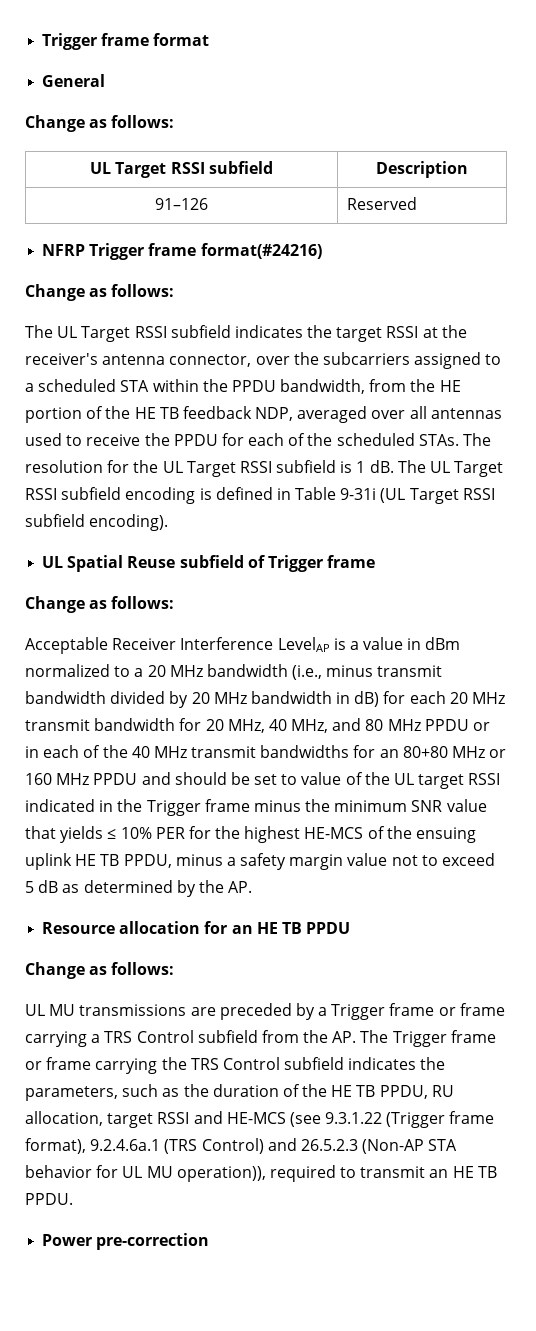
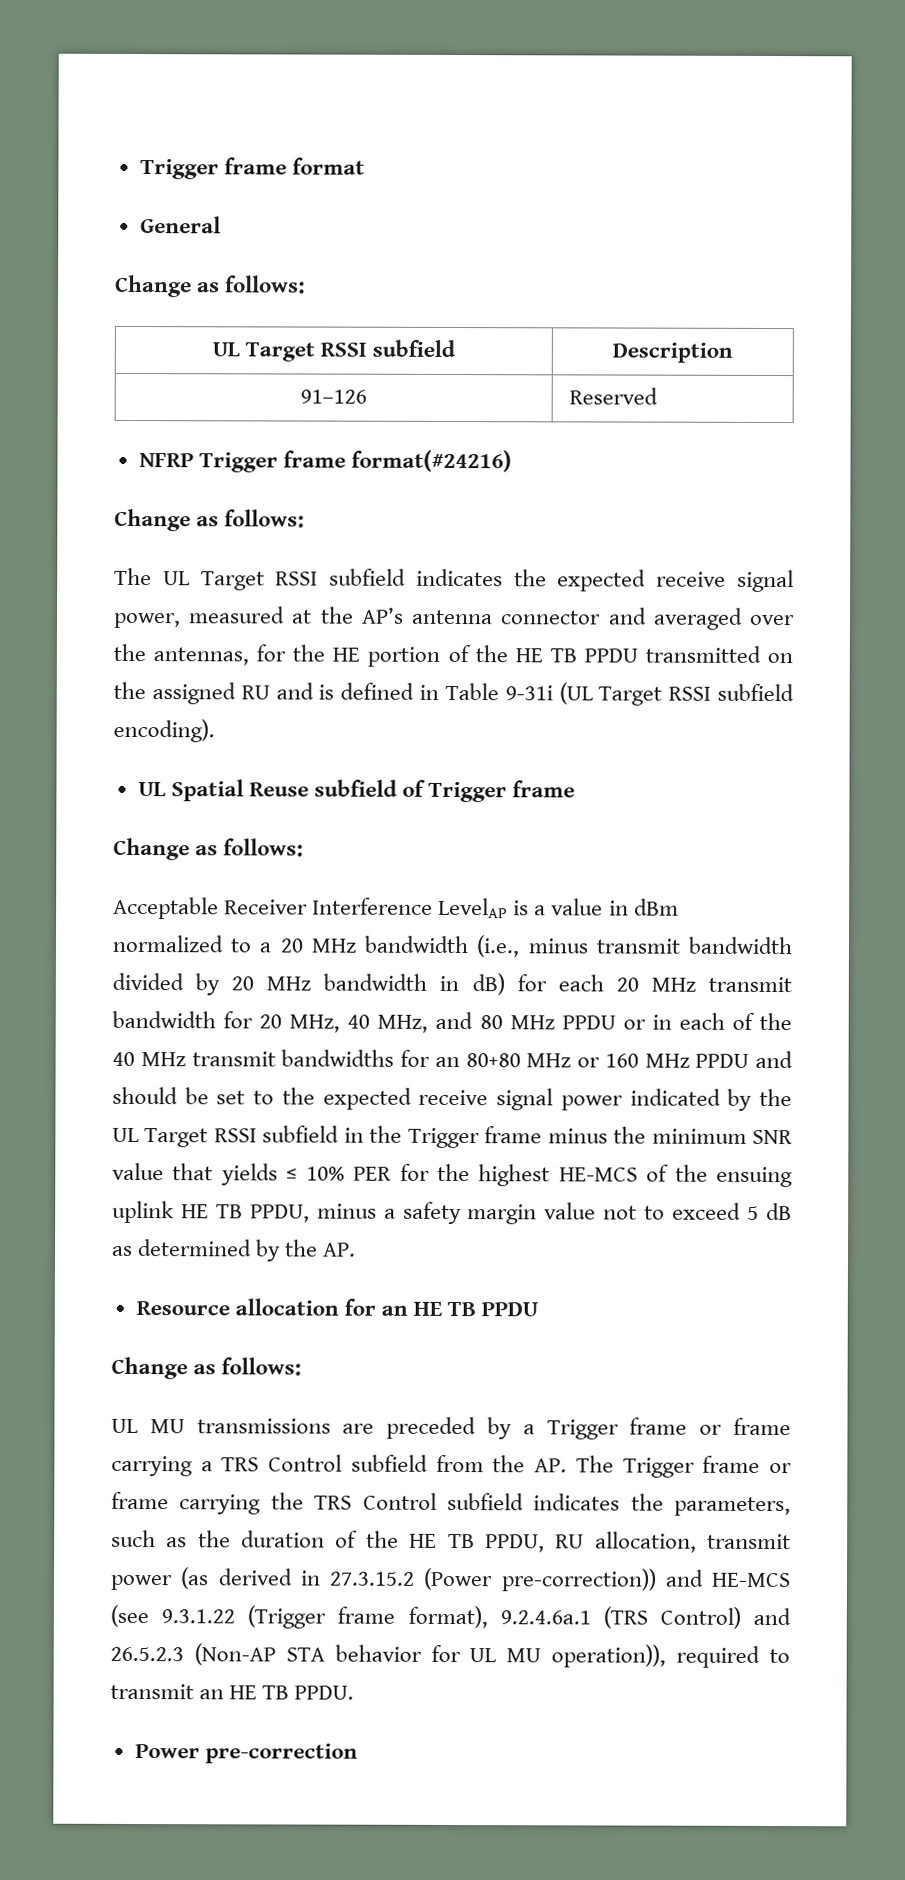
- The UL Target RSSI subfield indicates the target RSSI at the receiver's antenna connector, over the subcarriers assigned to a scheduled STA within the PPDU bandwidth, from the HE portion of the HE TB feedback NDP, averaged over all antennas used to receive the PPDU for each of the scheduled STAs. The resolution for the UL Target RSSI subfield is 1 dB. The UL Target RSSI subfield encoding is defined in Table 9-31i (UL Target RSSI subfield encoding).
+ The UL Target RSSI subfield indicates the expected receive signal power, measured at the AP’s antenna connector and averaged over the antennas, for the HE portion of the HE TB PPDU transmitted on the assigned RU and is defined in Table 9-31i (UL Target RSSI subfield encoding).
- Acceptable Receiver Interference LevelAP is a value in dBm normalized to a 20 MHz bandwidth (i.e., minus transmit bandwidth divided by 20 MHz bandwidth in dB) for each 20 MHz transmit bandwidth for 20 MHz, 40 MHz, and 80 MHz PPDU or in each of the 40 MHz transmit bandwidths for an 80+80 MHz or 160 MHz PPDU and should be set to value of the UL target RSSI indicated in the Trigger frame minus the minimum SNR value that yields ≤ 10% PER for the highest HE-MCS of the ensuing uplink HE TB PPDU, minus a safety margin value not to exceed 5 dB as determined by the AP.
+ Acceptable Receiver Interference LevelAP is a value in dBm normalized to a 20 MHz bandwidth (i.e., minus transmit bandwidth divided by 20 MHz bandwidth in dB) for each 20 MHz transmit bandwidth for 20 MHz, 40 MHz, and 80 MHz PPDU or in each of the 40 MHz transmit bandwidths for an 80+80 MHz or 160 MHz PPDU and should be set to the expected receive signal power indicated by the UL Target RSSI subfield in the Trigger frame minus the minimum SNR value that yields ≤ 10% PER for the highest HE-MCS of the ensuing uplink HE TB PPDU, minus a safety margin value not to exceed 5 dB as determined by the AP.
- UL MU transmissions are preceded by a Trigger frame or frame carrying a TRS Control subfield from the AP. The Trigger frame or frame carrying the TRS Control subfield indicates the parameters, such as the duration of the HE TB PPDU, RU allocation, target RSSI and HE-MCS (see 9.3.1.22 (Trigger frame format), 9.2.4.6a.1 (TRS Control) and 26.5.2.3 (Non-AP STA behavior for UL MU operation)), required to transmit an HE TB PPDU.
+ UL MU transmissions are preceded by a Trigger frame or frame carrying a TRS Control subfield from the AP. The Trigger frame or frame carrying the TRS Control subfield indicates the parameters, such as the duration of the HE TB PPDU, RU allocation, transmit power (as derived in 27.3.15.2 (Power pre-correction)) and HE-MCS (see 9.3.1.22 (Trigger frame format), 9.2.4.6a.1 (TRS Control) and 26.5.2.3 (Non-AP STA behavior for UL MU operation)), required to transmit an HE TB PPDU.

